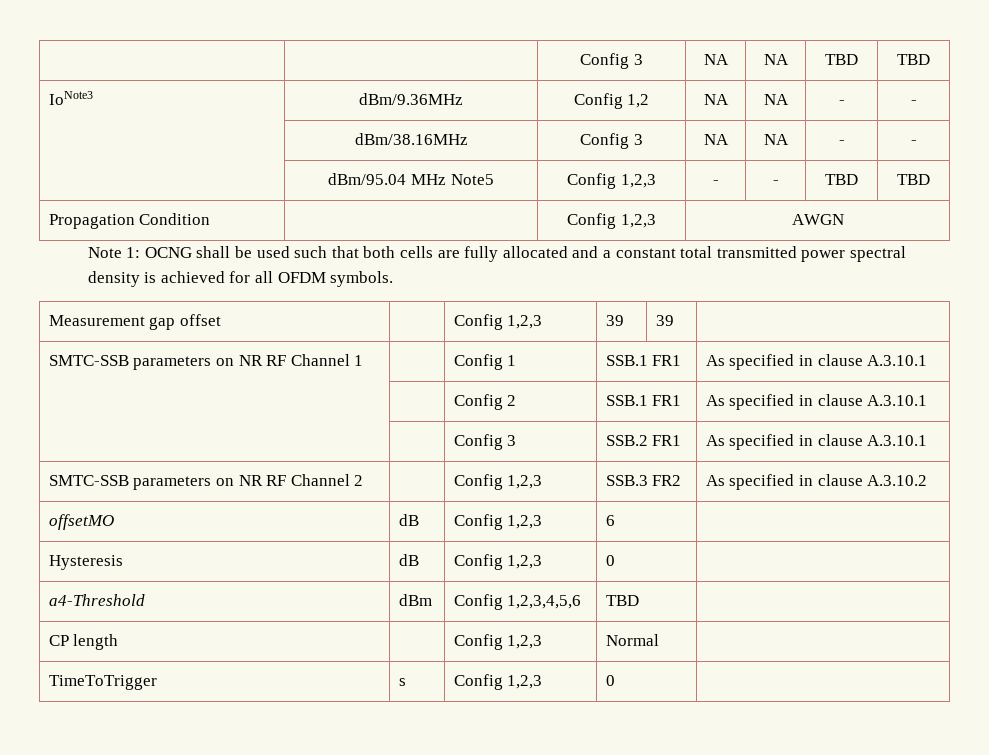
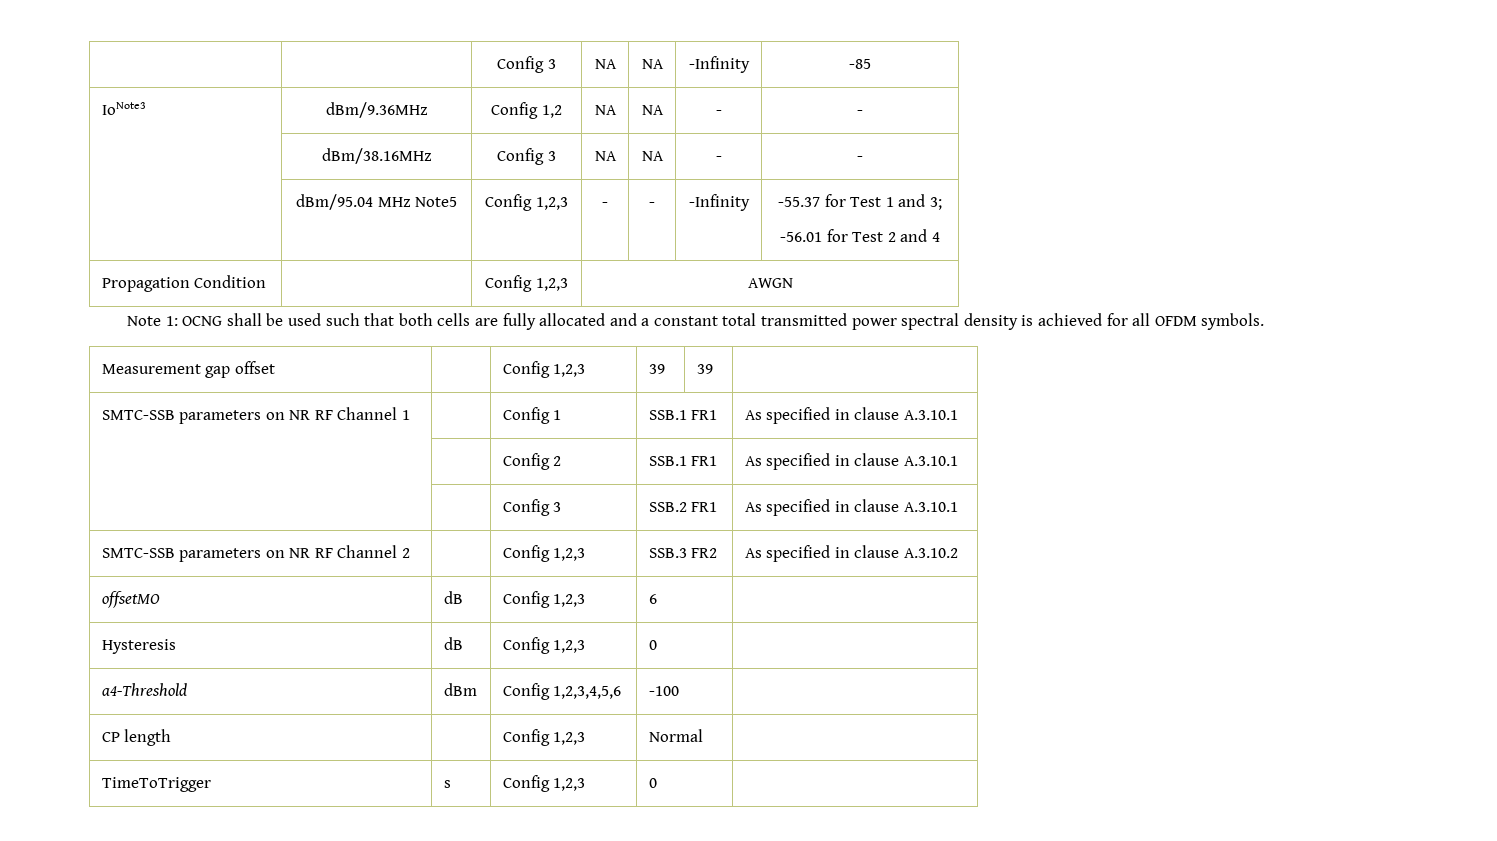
- | | Config 3 | NA | NA | TBD | TBD
+ | | Config 3 | NA | NA | -Infinity | -85
- | dBm/95.04 MHz Note5 | Config 1,2,3 | - | - | TBD | TBD
+ | dBm/95.04 MHz Note5 | Config 1,2,3 | - | - | -Infinity | -55.37 for Test 1 and 3;
+ -56.01 for Test 2 and 4
- a4-Threshold | dBm | Config 1,2,3,4,5,6 | TBD |
+ a4-Threshold | dBm | Config 1,2,3,4,5,6 | -100 |

